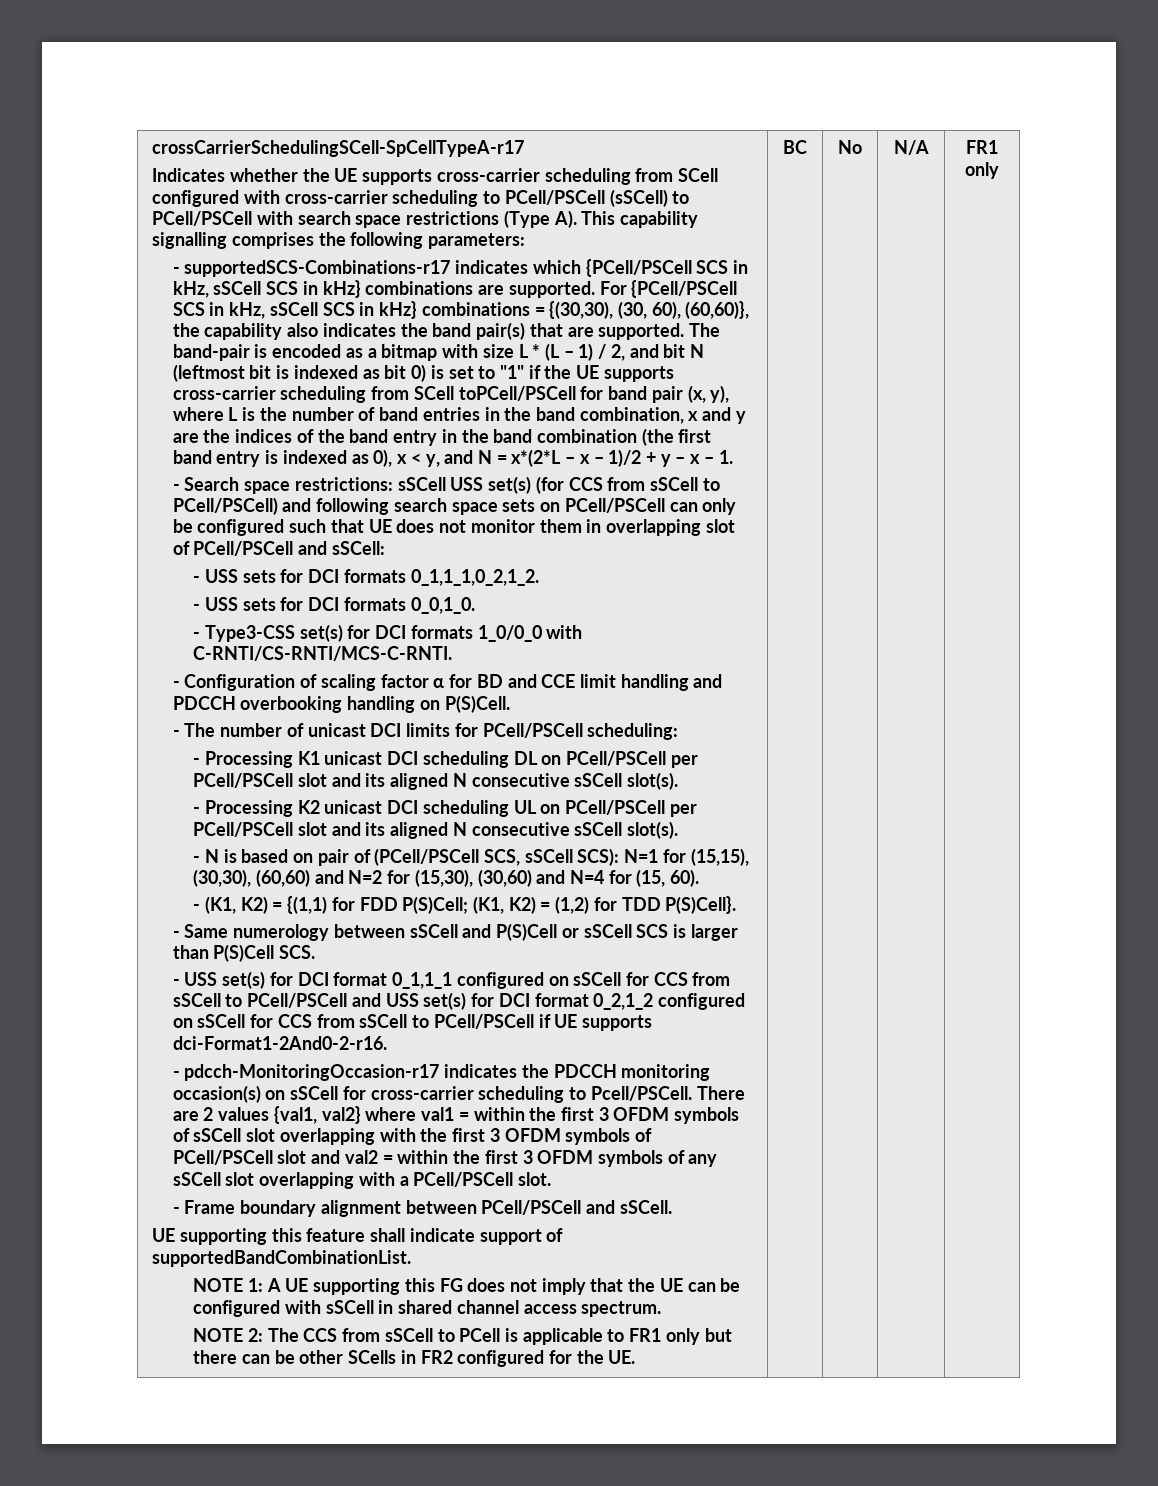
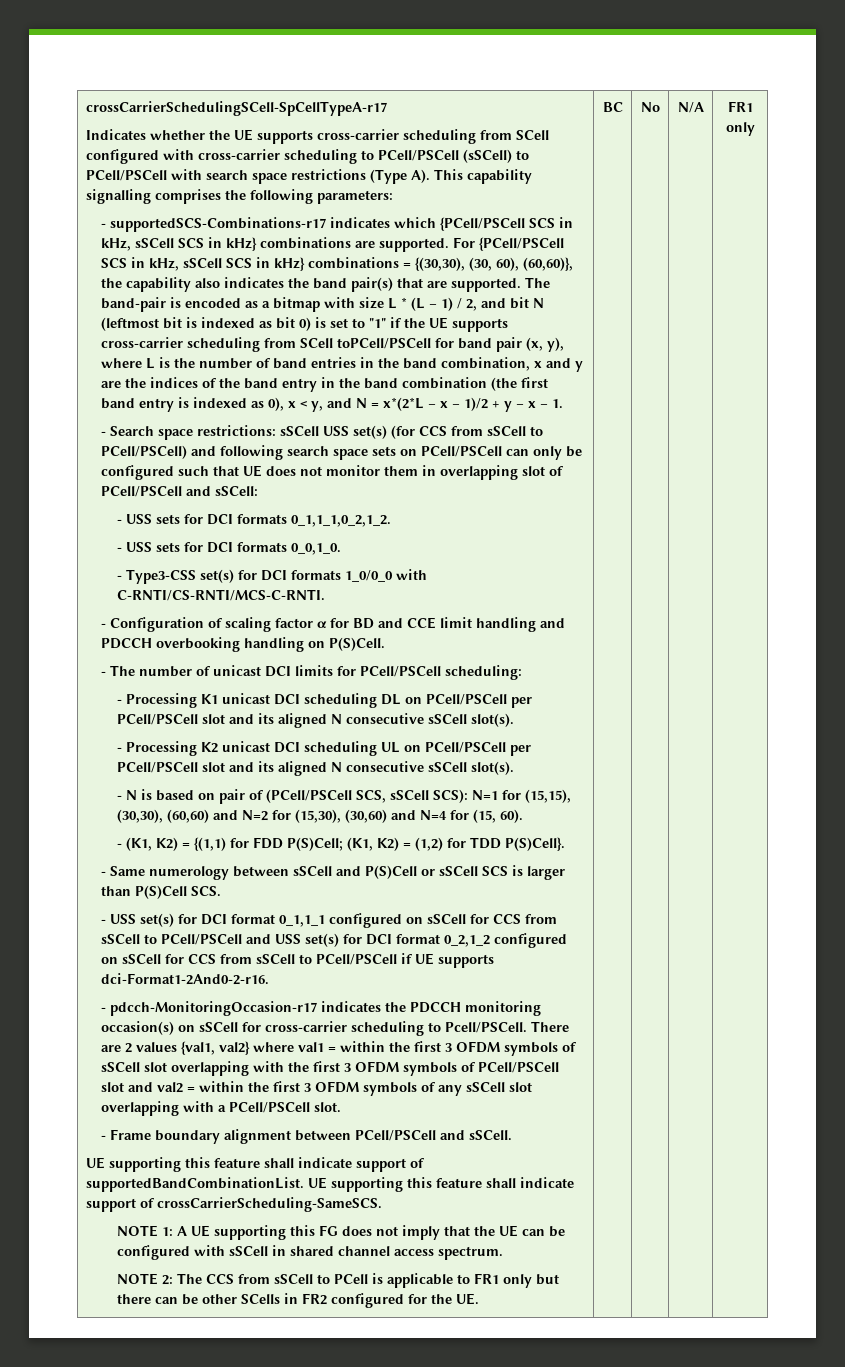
+ UE supporting this feature shall indicate support of crossCarrierScheduling-SameSCS.

